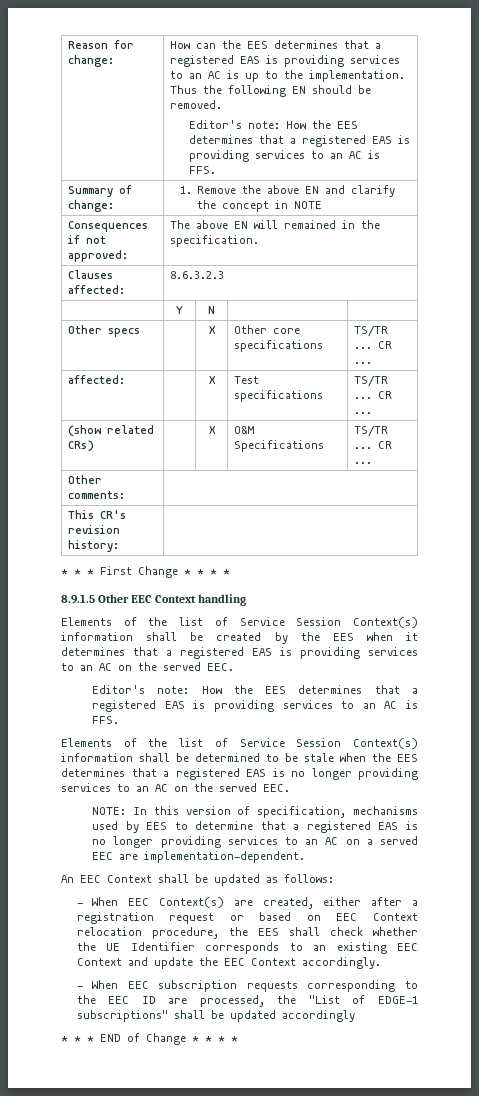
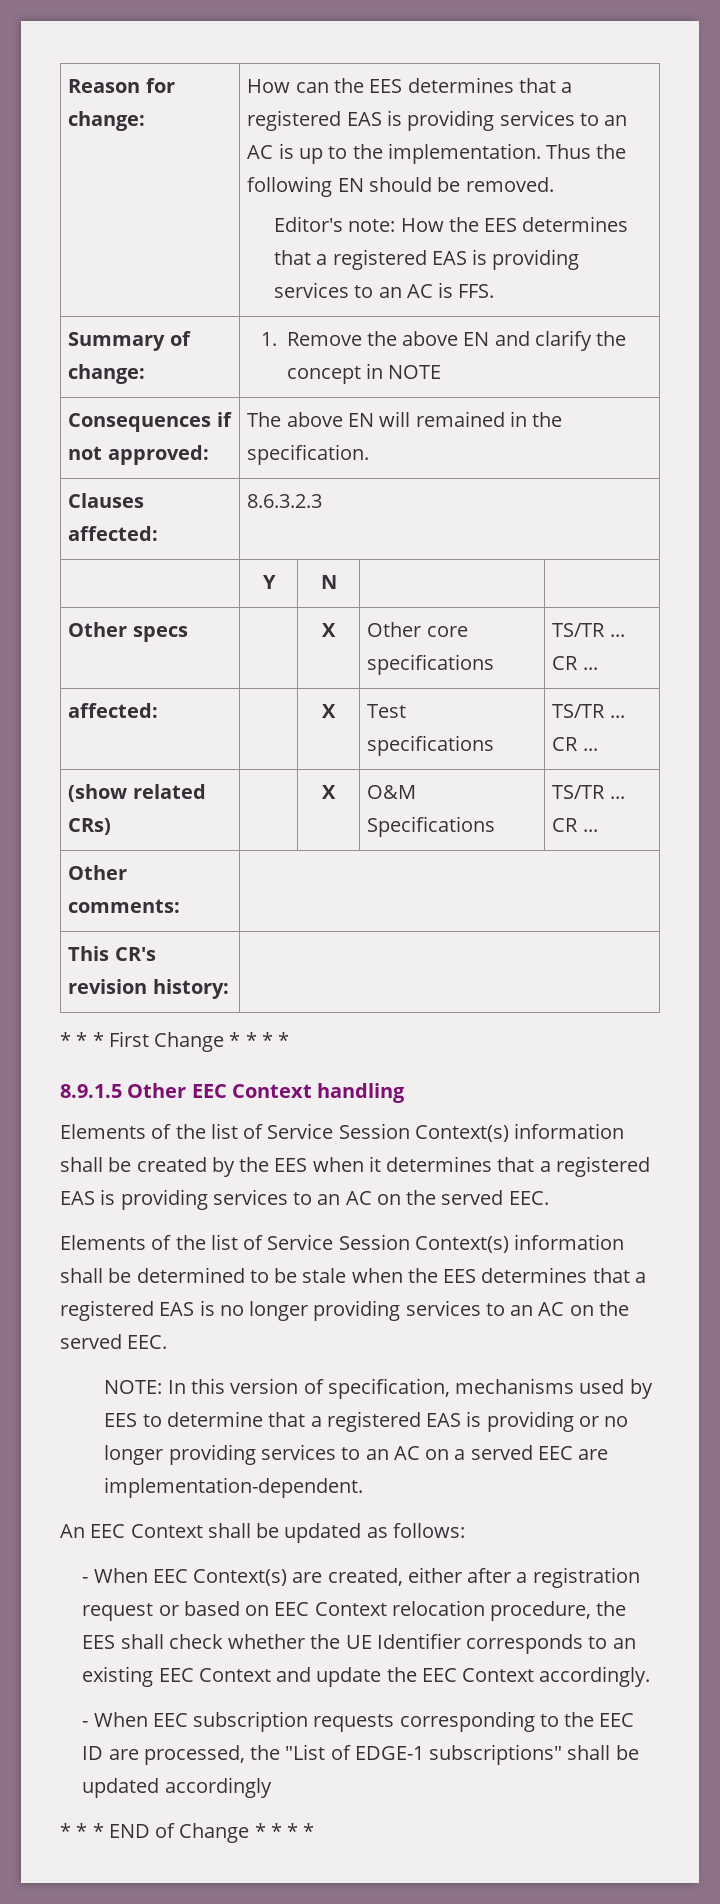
  Elements of the list of Service Session Context(s) information shall be created by the EES when it determines that a registered EAS is providing services to an AC on the served EEC.
- Editor's note: How the EES determines that a registered EAS is providing services to an AC is FFS.
- NOTE: In this version of specification, mechanisms used by EES to determine that a registered EAS is no longer providing services to an AC on a served EEC are implementation-dependent.
+ NOTE: In this version of specification, mechanisms used by EES to determine that a registered EAS is providing or no longer providing services to an AC on a served EEC are implementation-dependent.

